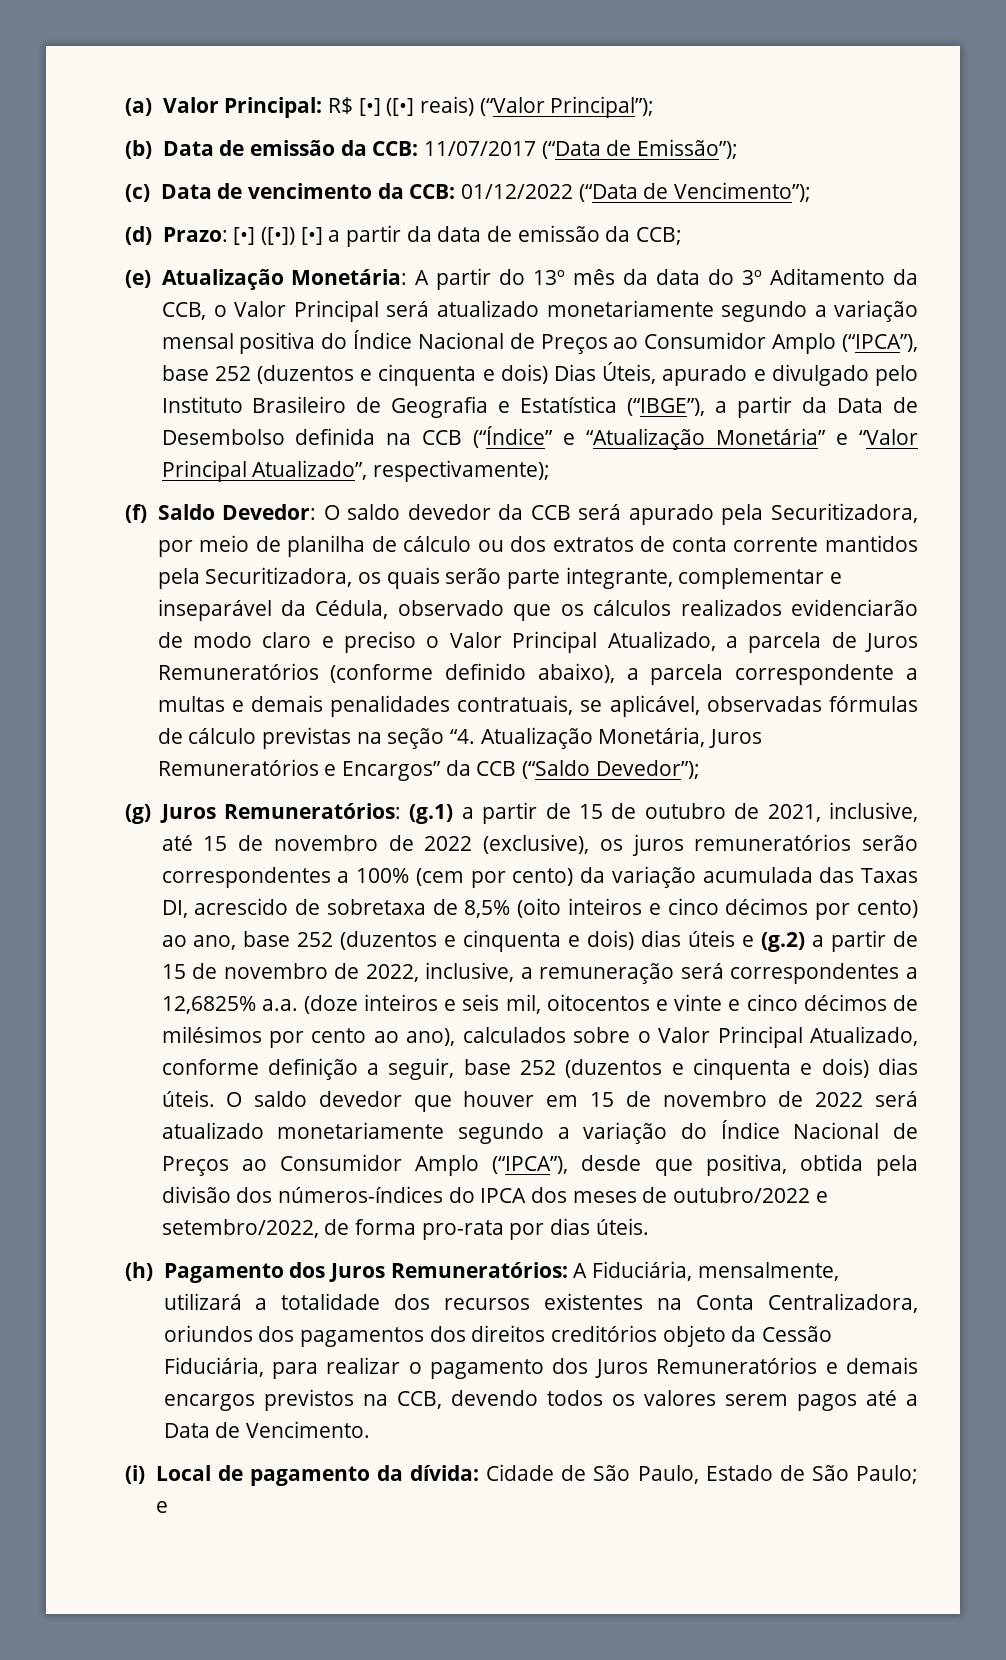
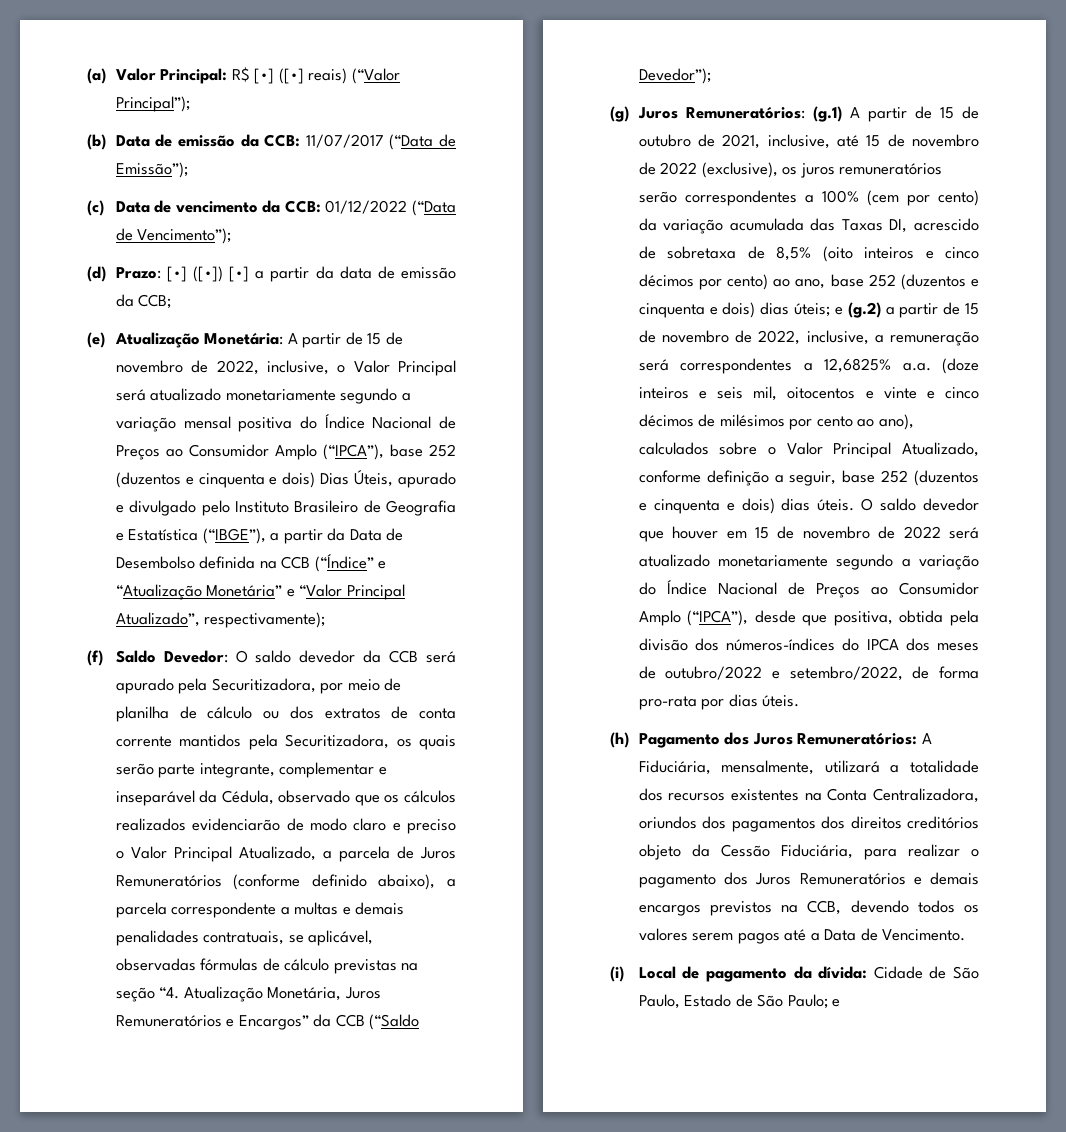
- A partir do 13º mês da data do 3º Aditamento da CCB, o Valor Principal será atualizado monetariamente segundo a variação mensal positiva do Índice Nacional de Preços ao Consumidor Amplo (“IPCA”), base 252 (duzentos e cinquenta e dois) Dias Úteis, apurado e divulgado pelo Instituto Brasileiro de Geografia e Estatística (“IBGE”), a partir da Data de Desembolso definida na CCB (“Índice” e “Atualização Monetária” e “Valor Principal Atualizado”, respectivamente);
+ A partir de 15 de novembro de 2022, inclusive, o Valor Principal será atualizado monetariamente segundo a variação mensal positiva do Índice Nacional de Preços ao Consumidor Amplo (“IPCA”), base 252 (duzentos e cinquenta e dois) Dias Úteis, apurado e divulgado pelo Instituto Brasileiro de Geografia e Estatística (“IBGE”), a partir da Data de Desembolso definida na CCB (“Índice” e “Atualização Monetária” e “Valor Principal Atualizado”, respectivamente);
- (g.1) a partir de 15 de outubro de 2021, inclusive, até 15 de novembro de 2022 (exclusive), os juros remuneratórios serão correspondentes a 100% (cem por cento) da variação acumulada das Taxas DI, acrescido de sobretaxa de 8,5% (oito inteiros e cinco décimos por cento) ao ano, base 252 (duzentos e cinquenta e dois) dias úteis e (g.2) a partir de 15 de novembro de 2022, inclusive, a remuneração será correspondentes a 12,6825% a.a. (doze inteiros e seis mil, oitocentos e vinte e cinco décimos de milésimos por cento ao ano), calculados sobre o Valor Principal Atualizado, conforme definição a seguir, base 252 (duzentos e cinquenta e dois) dias úteis.
+ (g.1) A partir de 15 de outubro de 2021, inclusive, até 15 de novembro de 2022 (exclusive), os juros remuneratórios serão correspondentes a 100% (cem por cento) da variação acumulada das Taxas DI, acrescido de sobretaxa de 8,5% (oito inteiros e cinco décimos por cento) ao ano, base 252 (duzentos e cinquenta e dois) dias úteis; e (g.2) a partir de 15 de novembro de 2022, inclusive, a remuneração será correspondentes a 12,6825% a.a. (doze inteiros e seis mil, oitocentos e vinte e cinco décimos de milésimos por cento ao ano), calculados sobre o Valor Principal Atualizado, conforme definição a seguir, base 252 (duzentos e cinquenta e dois) dias úteis.

